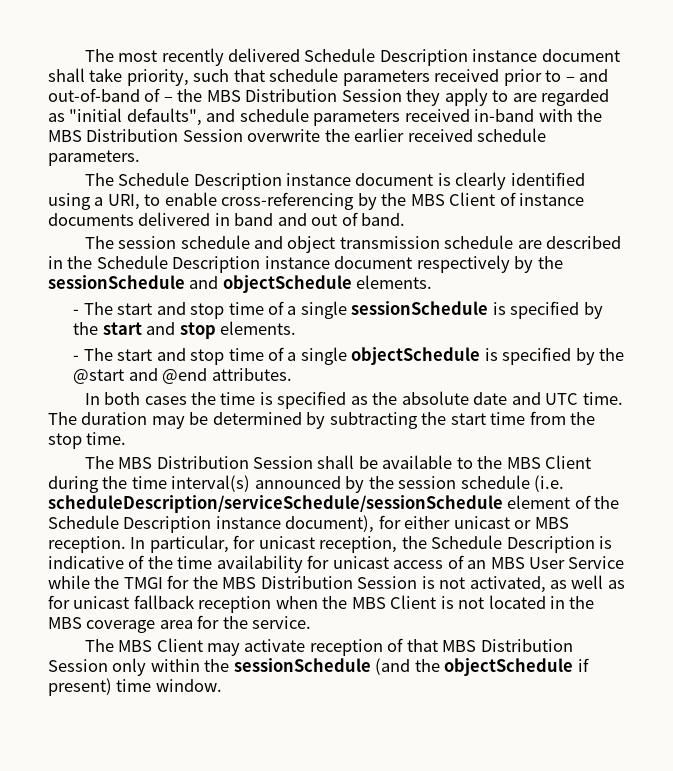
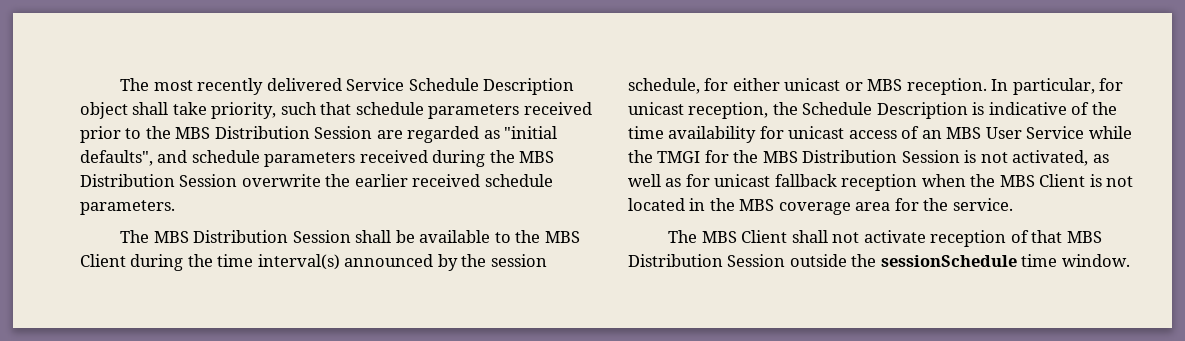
- The most recently delivered Schedule Description instance document shall take priority, such that schedule parameters received prior to – and out-of-band of – the MBS Distribution Session they apply to are regarded as "initial defaults", and schedule parameters received in-band with the MBS Distribution Session overwrite the earlier received schedule parameters.
+ The most recently delivered Service Schedule Description object shall take priority, such that schedule parameters received prior to the MBS Distribution Session are regarded as "initial defaults", and schedule parameters received during the MBS Distribution Session overwrite the earlier received schedule parameters.
- The Schedule Description instance document is clearly identified using a URI, to enable cross-referencing by the MBS Client of instance documents delivered in band and out of band.
- The session schedule and object transmission schedule are described in the Schedule Description instance document respectively by the sessionSchedule and objectSchedule elements.
- - The start and stop time of a single sessionSchedule is specified by the start and stop elements.
- - The start and stop time of a single objectSchedule is specified by the @start and @end attributes.
- In both cases the time is specified as the absolute date and UTC time. The duration may be determined by subtracting the start time from the stop time.
- The MBS Distribution Session shall be available to the MBS Client during the time interval(s) announced by the session schedule (i.e. scheduleDescription/serviceSchedule/sessionSchedule element of the Schedule Description instance document), for either unicast or MBS reception.
+ The MBS Distribution Session shall be available to the MBS Client during the time interval(s) announced by the session schedule, for either unicast or MBS reception.
- The MBS Client may activate reception of that MBS Distribution Session only within the sessionSchedule (and the objectSchedule if present) time window.
+ The MBS Client shall not activate reception of that MBS Distribution Session outside the sessionSchedule time window.

